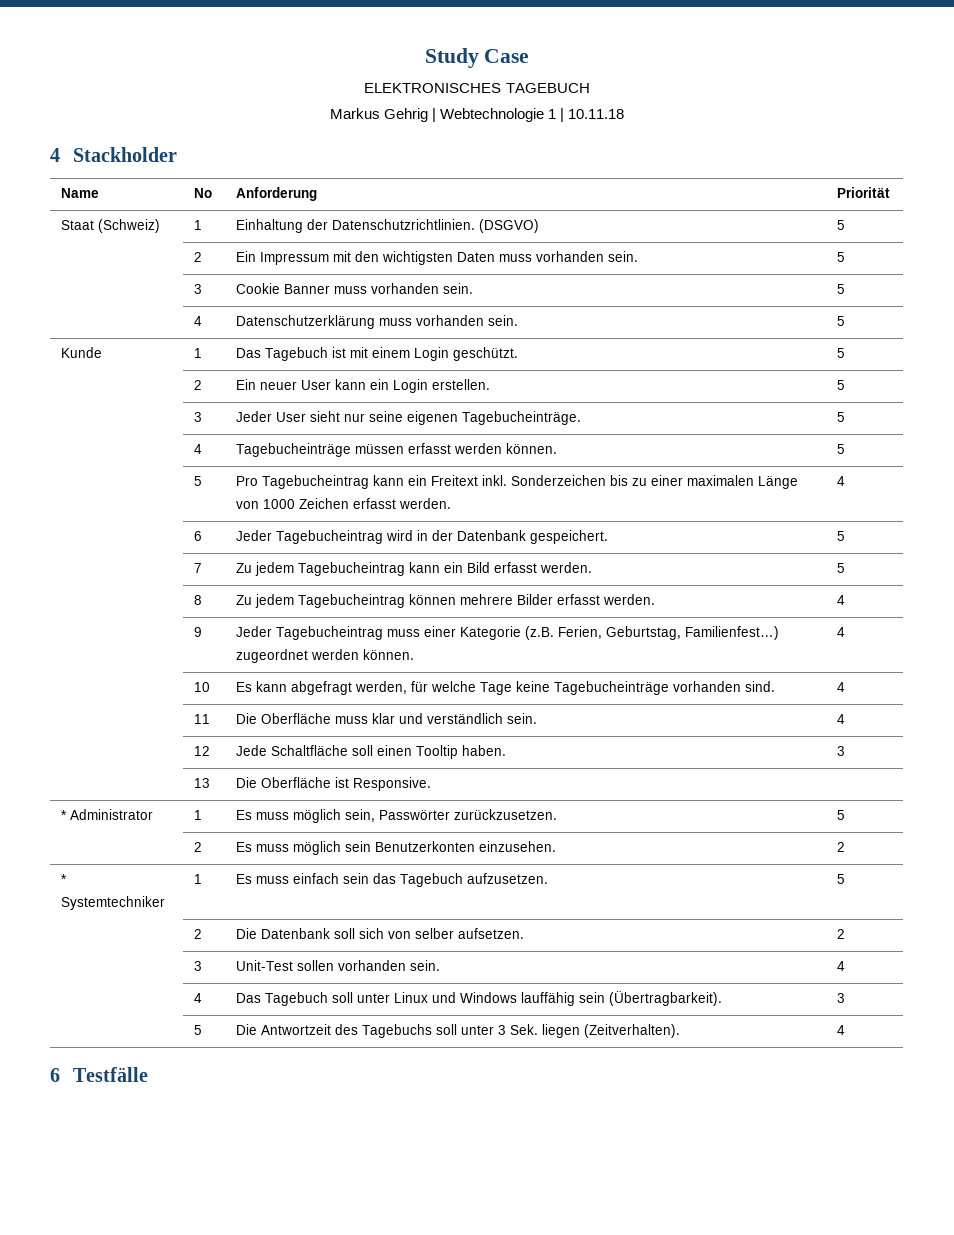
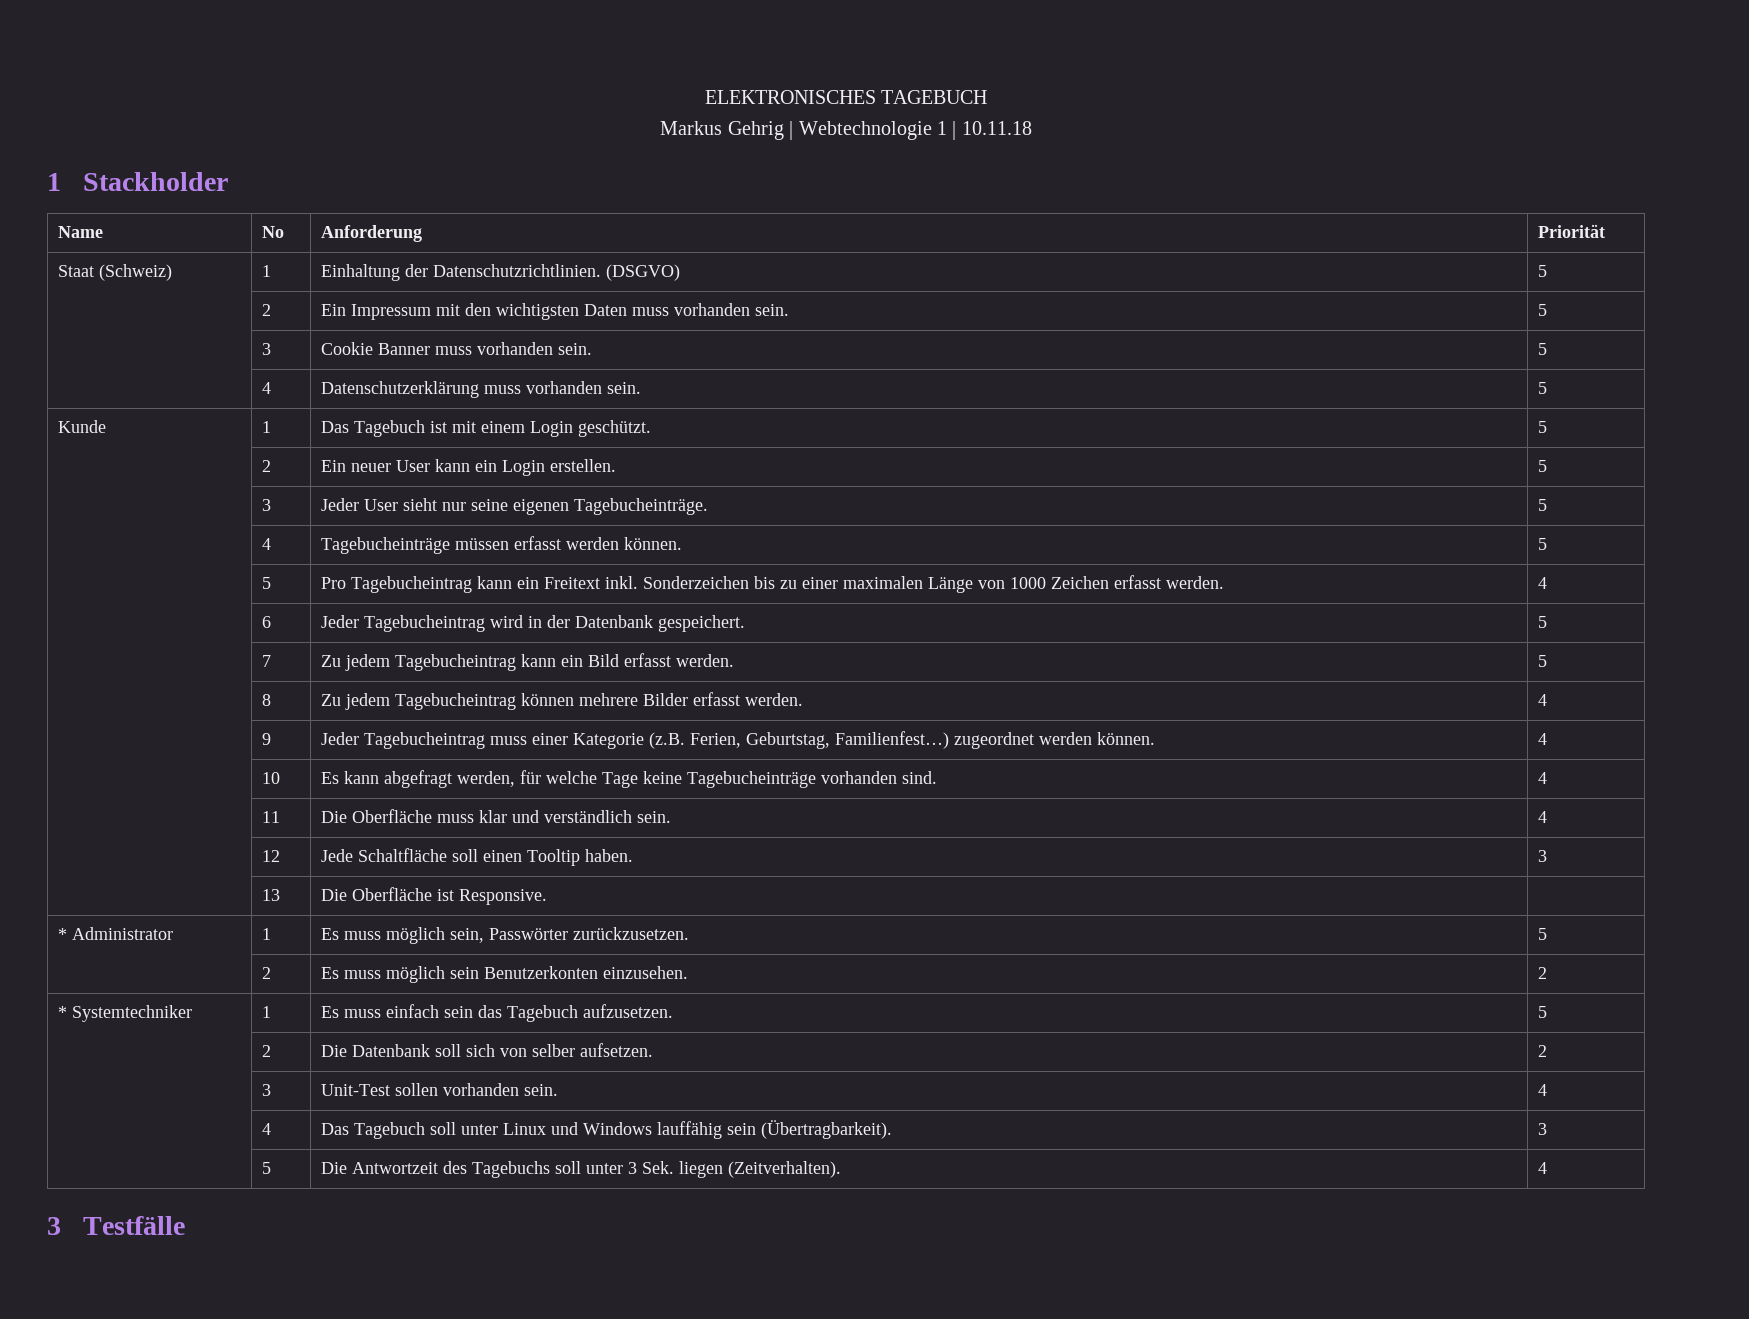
- Study Case
- 4 Stackholder
+ 1 Stackholder
- 6 Testfälle
+ 3 Testfälle

